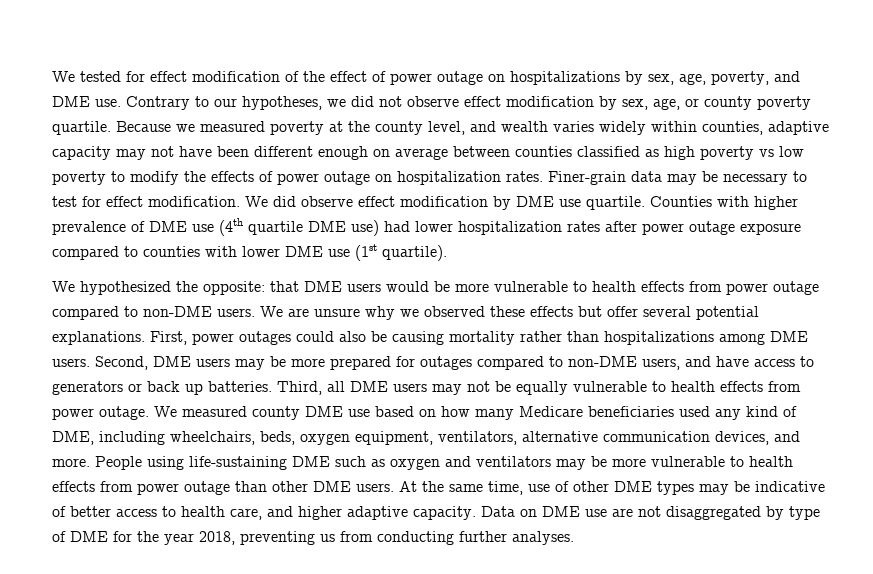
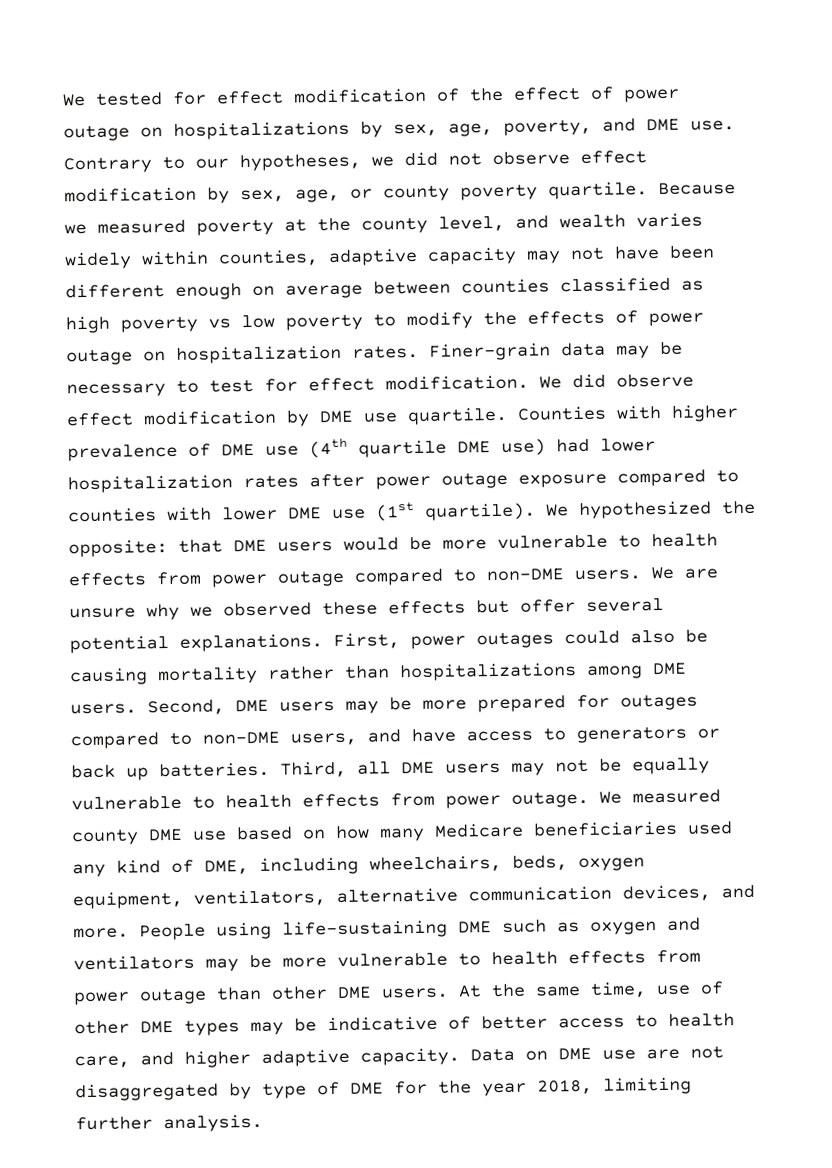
- Counties with higher prevalence of DME use (4th quartile DME use) had lower hospitalization rates after power outage exposure compared to counties with lower DME use (1st quartile).
- We hypothesized the opposite: that DME users would be more vulnerable to health effects from power outage compared to non-DME users.
+ Counties with higher prevalence of DME use (4th quartile DME use) had lower hospitalization rates after power outage exposure compared to counties with lower DME use (1st quartile). We hypothesized the opposite: that DME users would be more vulnerable to health effects from power outage compared to non-DME users.
- Data on DME use are not disaggregated by type of DME for the year 2018, preventing us from conducting further analyses.
+ Data on DME use are not disaggregated by type of DME for the year 2018, limiting further analysis.

